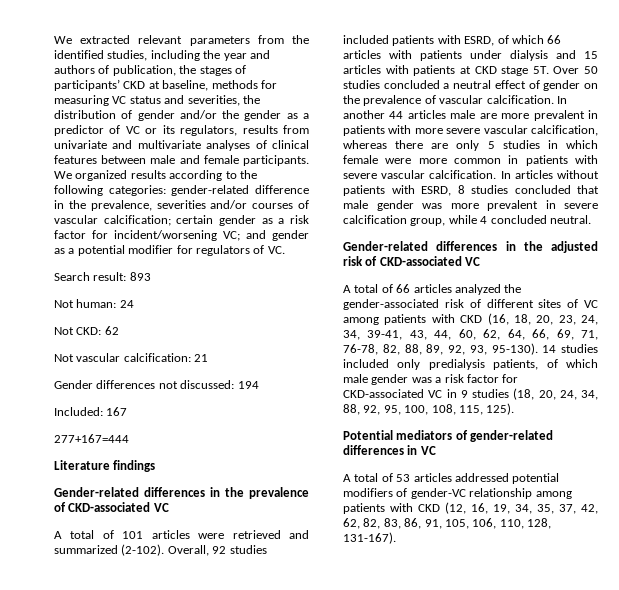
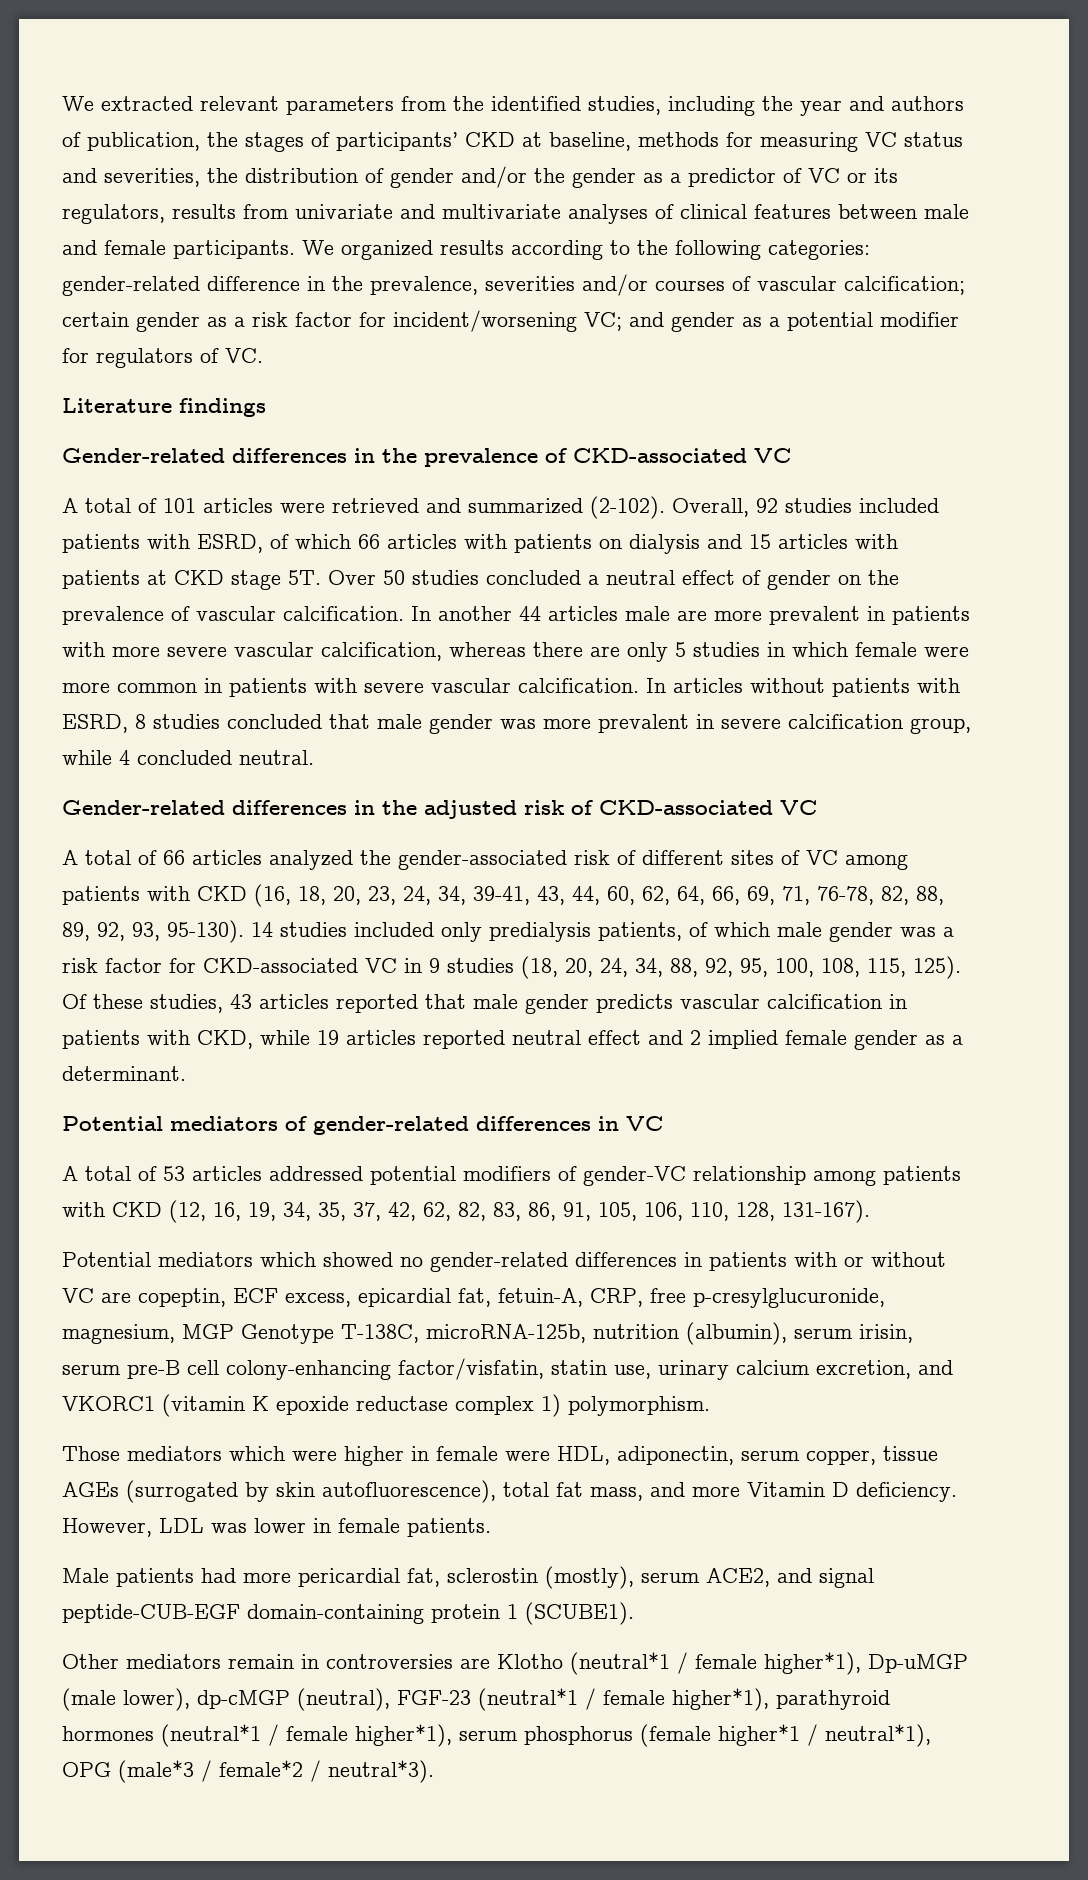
- Search result: 893
- Not human: 24
- Not CKD: 62
- Not vascular calcification: 21
- Gender differences not discussed: 194
- Included: 167
- 277+167=444
- Overall, 92 studies included patients with ESRD, of which 66 articles with patients under dialysis and 15 articles with patients at CKD stage 5T.
+ Overall, 92 studies included patients with ESRD, of which 66 articles with patients on dialysis and 15 articles with patients at CKD stage 5T.
+ Of these studies, 43 articles reported that male gender predicts vascular calcification in patients with CKD, while 19 articles reported neutral effect and 2 implied female gender as a determinant.
+ Potential mediators which showed no gender-related differences in patients with or without VC are copeptin, ECF excess, epicardial fat, fetuin-A, CRP, free p-cresylglucuronide, magnesium, MGP Genotype T-138C, microRNA-125b, nutrition (albumin), serum irisin, serum pre-B cell colony-enhancing factor/visfatin, statin use, urinary calcium excretion, and VKORC1 (vitamin K epoxide reductase complex 1) polymorphism.
+ Those mediators which were higher in female were HDL, adiponectin, serum copper, tissue AGEs (surrogated by skin autofluorescence), total fat mass, and more Vitamin D deficiency. However, LDL was lower in female patients.
+ Male patients had more pericardial fat, sclerostin (mostly), serum ACE2, and signal peptide-CUB-EGF domain-containing protein 1 (SCUBE1).
+ Other mediators remain in controversies are Klotho (neutral*1 / female higher*1), Dp-uMGP (male lower), dp-cMGP (neutral), FGF-23 (neutral*1 / female higher*1), parathyroid hormones (neutral*1 / female higher*1), serum phosphorus (female higher*1 / neutral*1), OPG (male*3 / female*2 / neutral*3).

